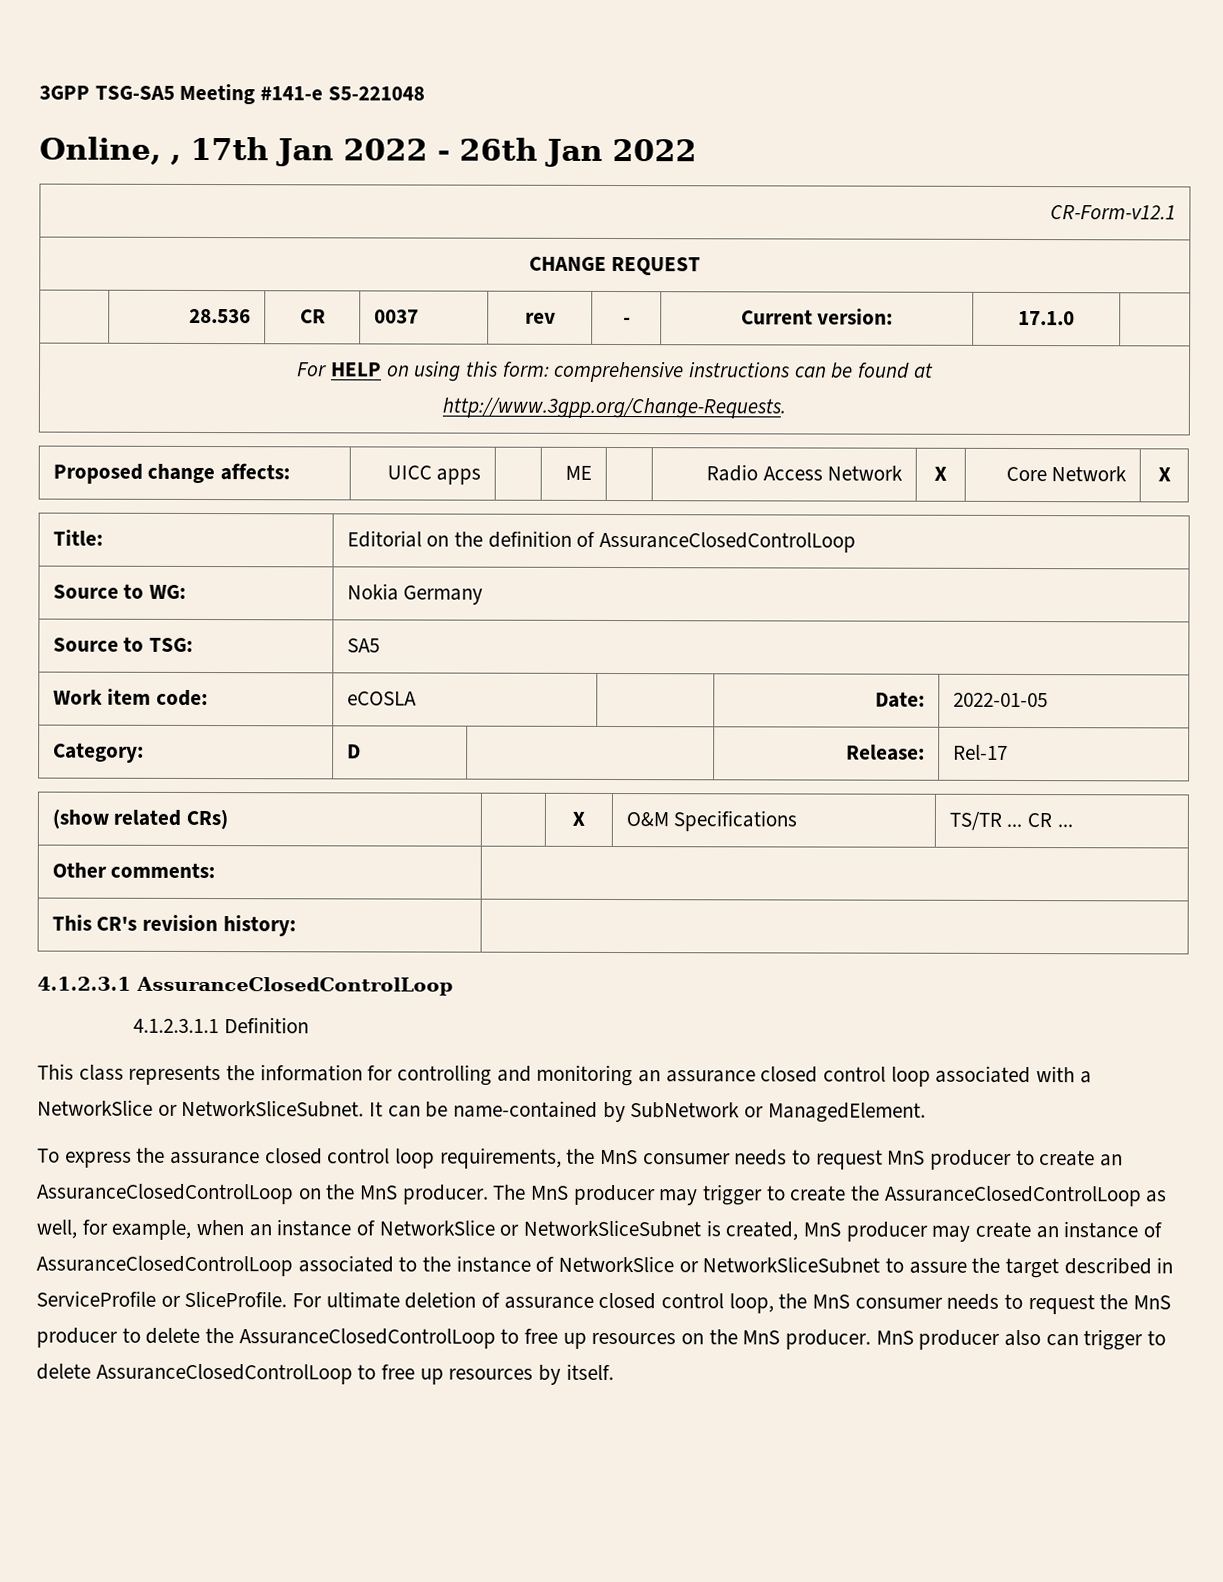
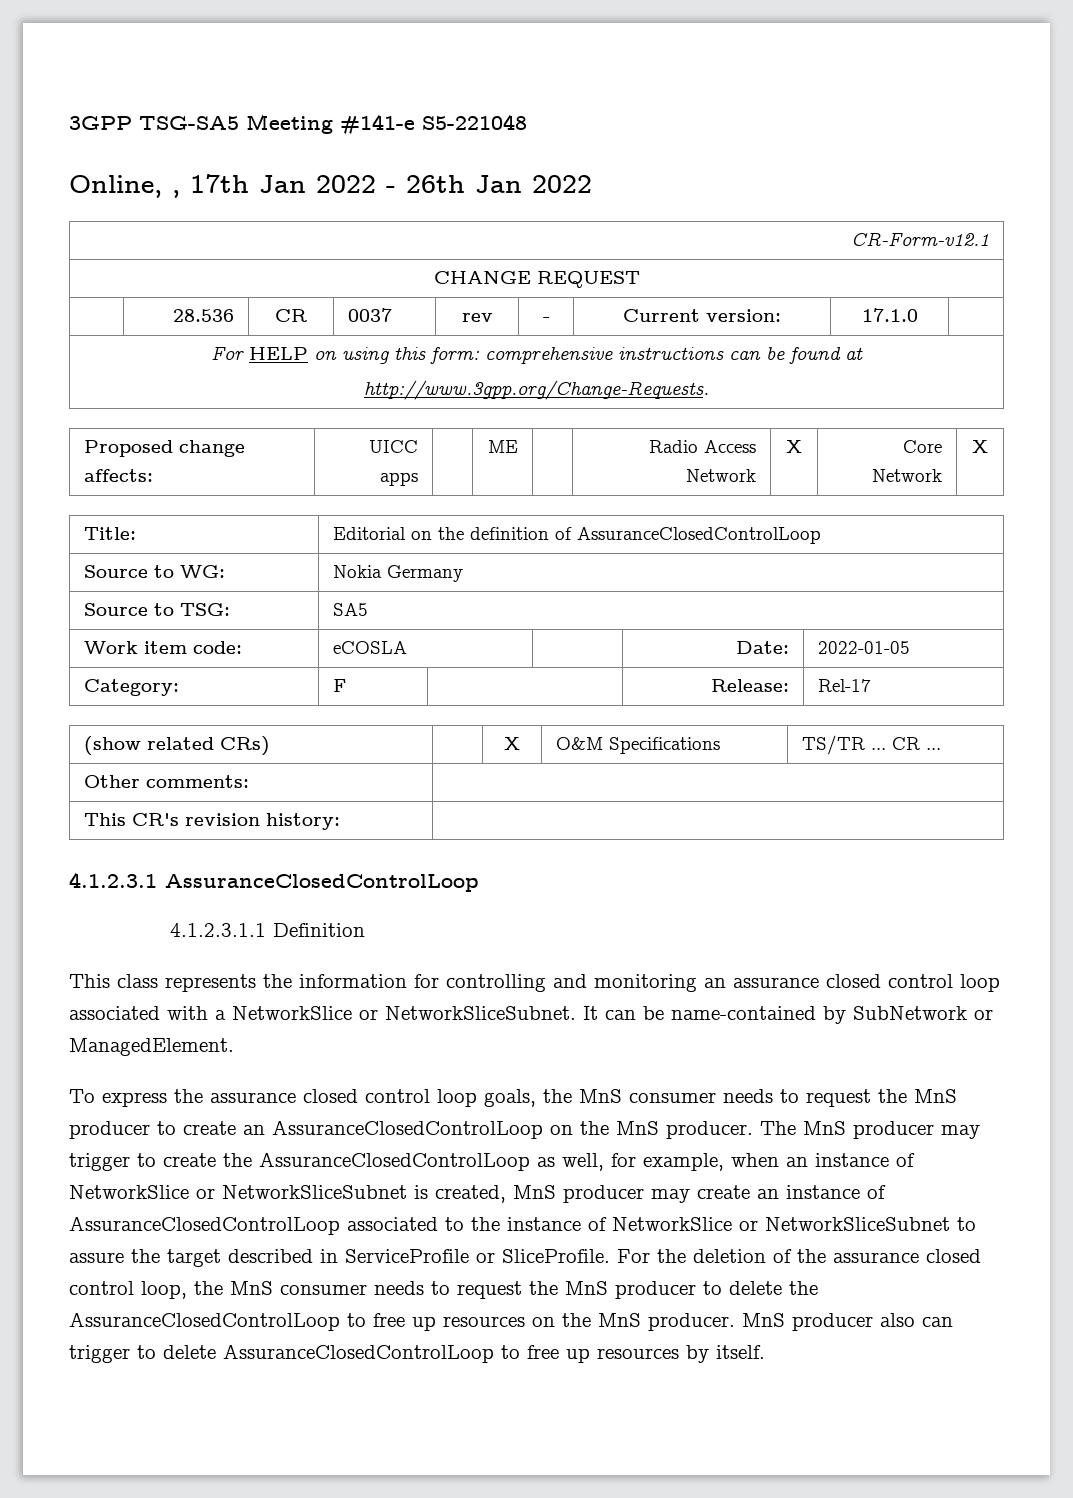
- Category: | D | | Release: | Rel-17
+ Category: | F | | Release: | Rel-17
- To express the assurance closed control loop requirements, the MnS consumer needs to request MnS producer to create an AssuranceClosedControlLoop on the MnS producer.
+ To express the assurance closed control loop goals, the MnS consumer needs to request the MnS producer to create an AssuranceClosedControlLoop on the MnS producer.
- For ultimate deletion of assurance closed control loop, the MnS consumer needs to request the MnS producer to delete the AssuranceClosedControlLoop to free up resources on the MnS producer.
+ For the deletion of the assurance closed control loop, the MnS consumer needs to request the MnS producer to delete the AssuranceClosedControlLoop to free up resources on the MnS producer.

